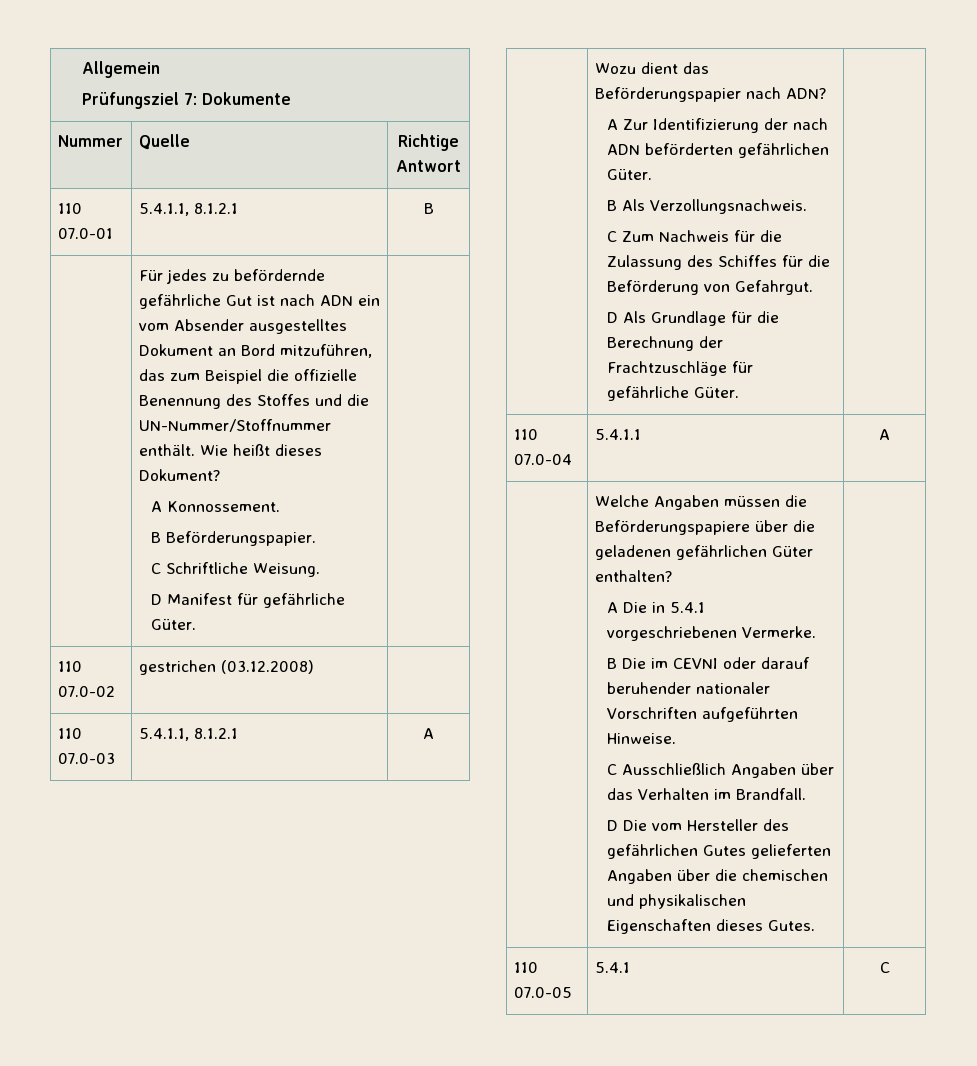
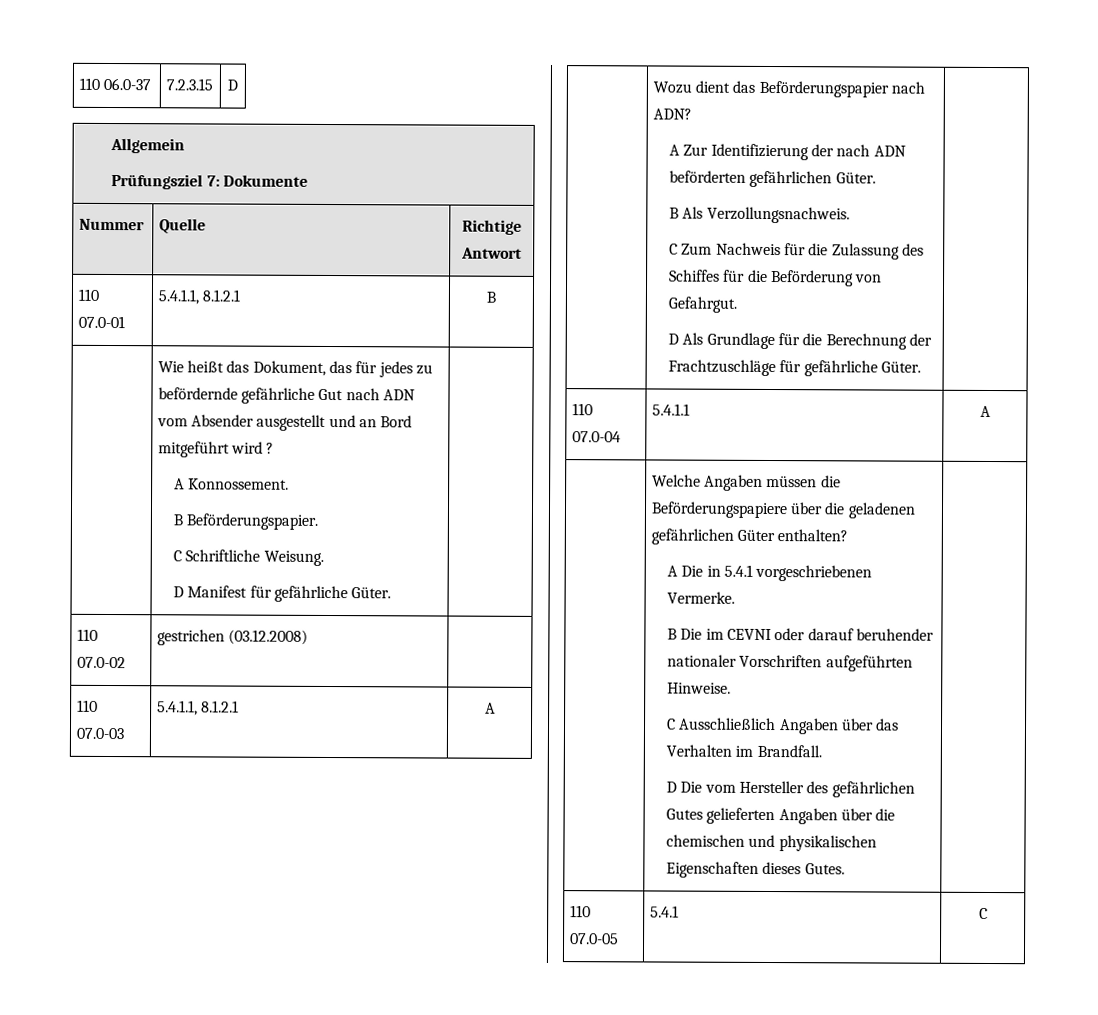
+ 110 06.0-37 | 7.2.3.15 | D
- Für jedes zu befördernde gefährliche Gut ist nach ADN ein vom Absender ausgestelltes Dokument an Bord mitzuführen, das zum Beispiel die offizielle Benennung des Stoffes und die UN-Nummer/Stoffnummer enthält. Wie heißt dieses Dokument?
+ Wie heißt das Dokument, das für jedes zu befördernde gefährliche Gut nach ADN vom Absender ausgestellt und an Bord mitgeführt wird ?

